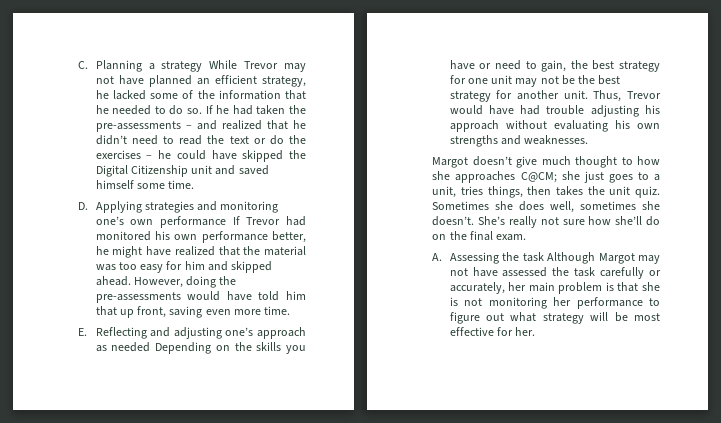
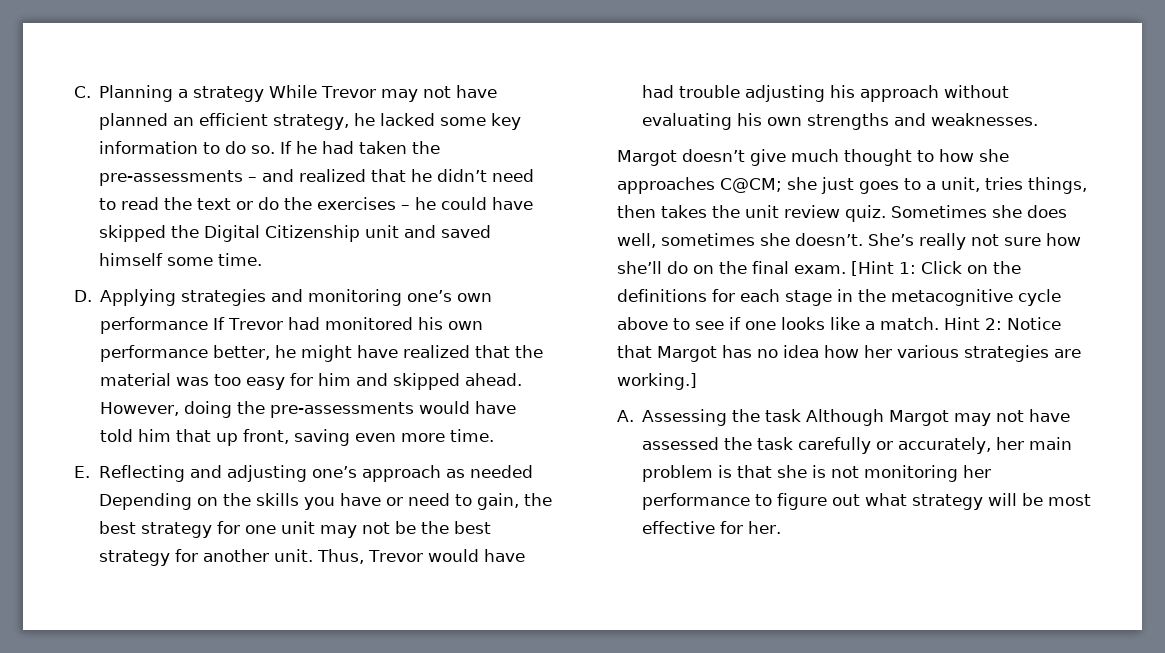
- C. Planning a strategy While Trevor may not have planned an efficient strategy, he lacked some of the information that he needed to do so.
+ C. Planning a strategy While Trevor may not have planned an efficient strategy, he lacked some key information to do so.
- Margot doesn’t give much thought to how she approaches C@CM; she just goes to a unit, tries things, then takes the unit quiz.
+ Margot doesn’t give much thought to how she approaches C@CM; she just goes to a unit, tries things, then takes the unit review quiz.
+ [Hint 1: Click on the definitions for each stage in the metacognitive cycle above to see if one looks like a match. Hint 2: Notice that Margot has no idea how her various strategies are working.]

